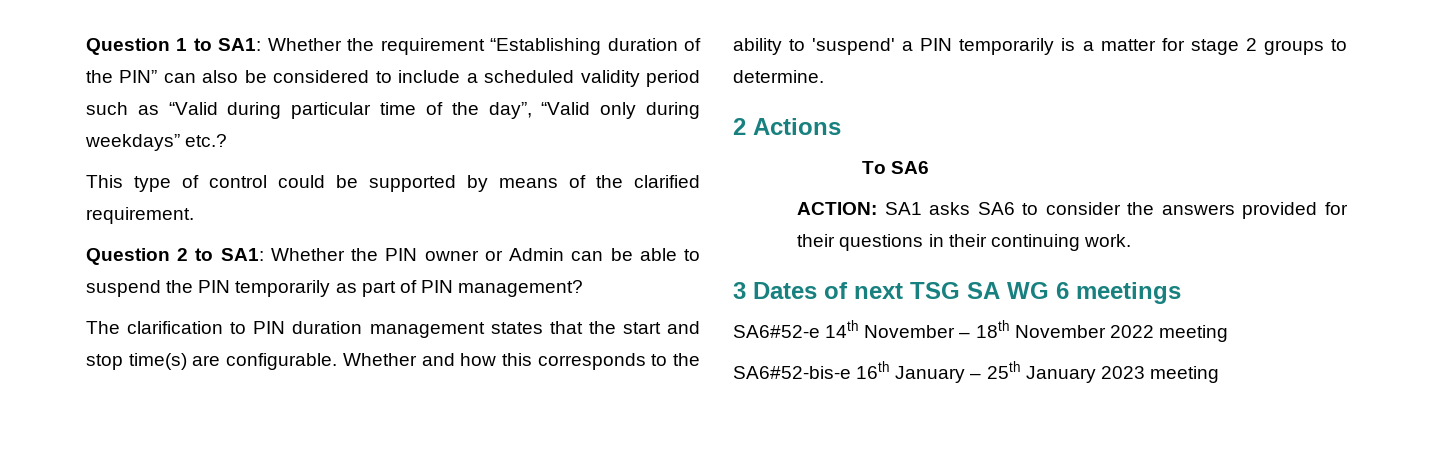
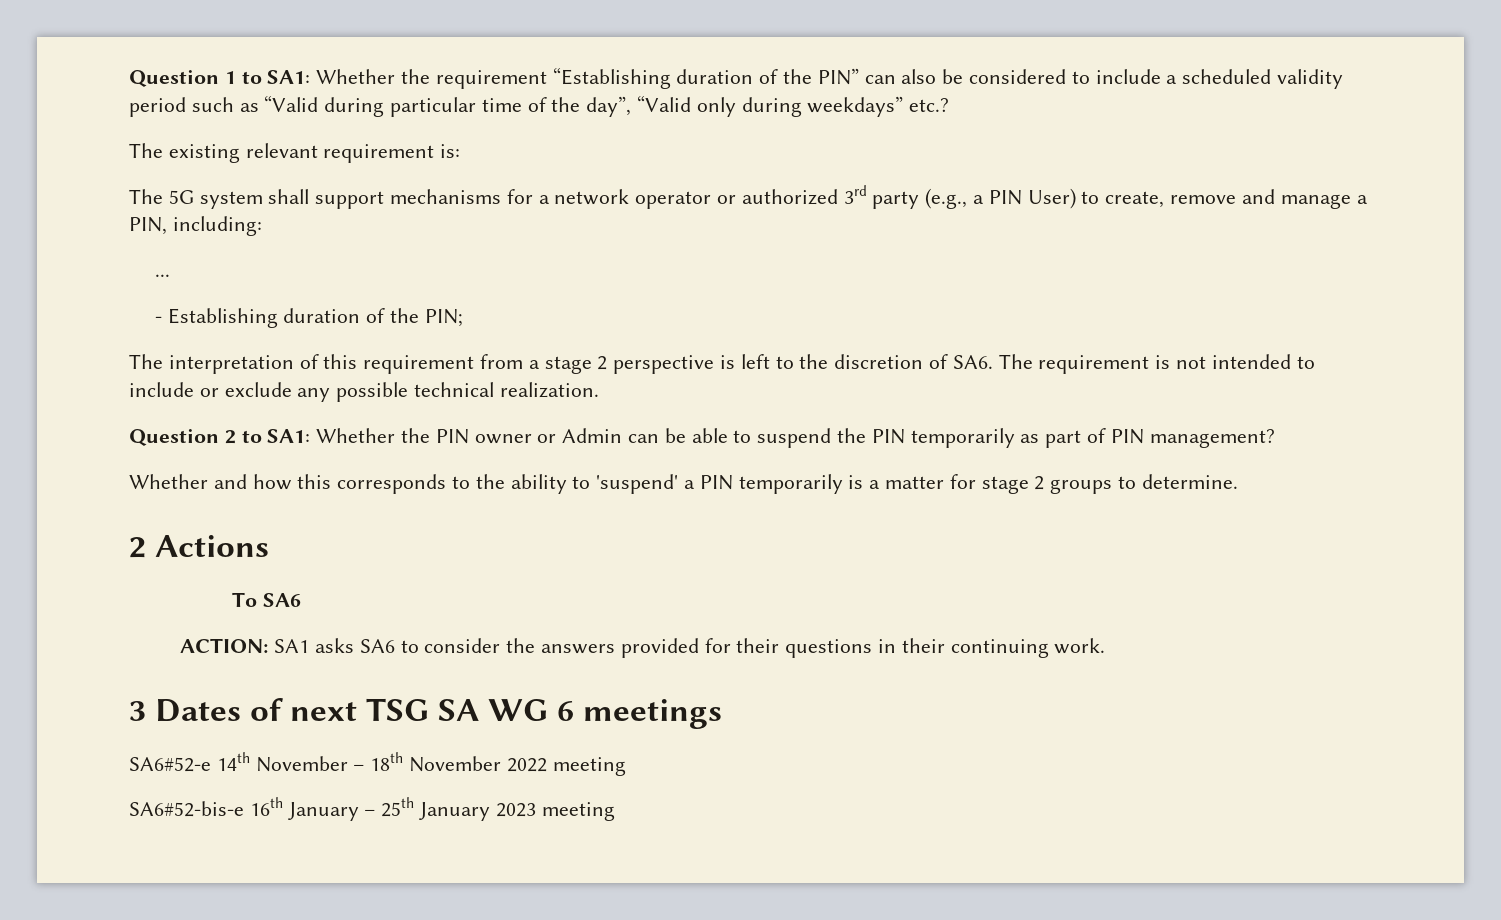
- This type of control could be supported by means of the clarified requirement.
+ The existing relevant requirement is:
+ The 5G system shall support mechanisms for a network operator or authorized 3rd party (e.g., a PIN User) to create, remove and manage a PIN, including:
+ ...
+ - Establishing duration of the PIN;
+ The interpretation of this requirement from a stage 2 perspective is left to the discretion of SA6. The requirement is not intended to include or exclude any possible technical realization.
- The clarification to PIN duration management states that the start and stop time(s) are configurable.

